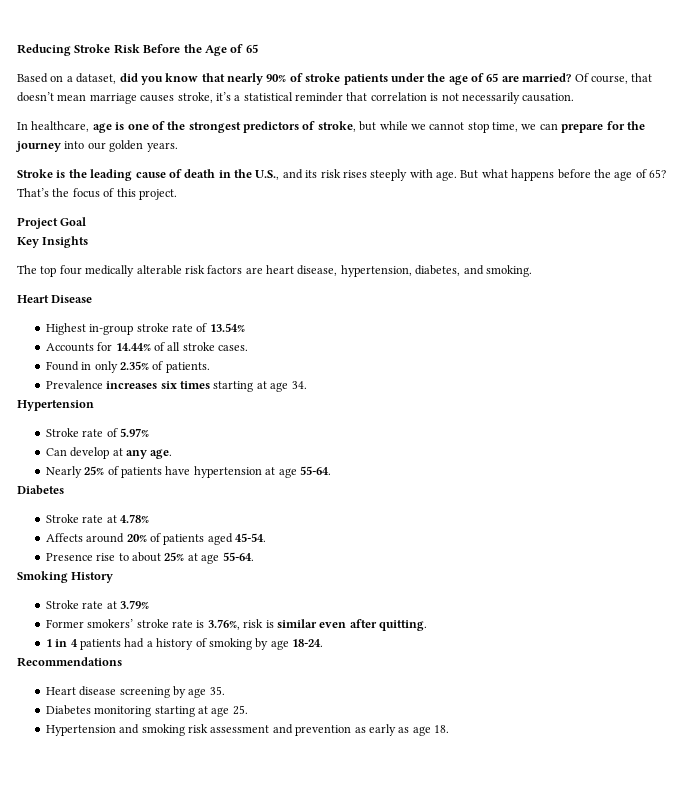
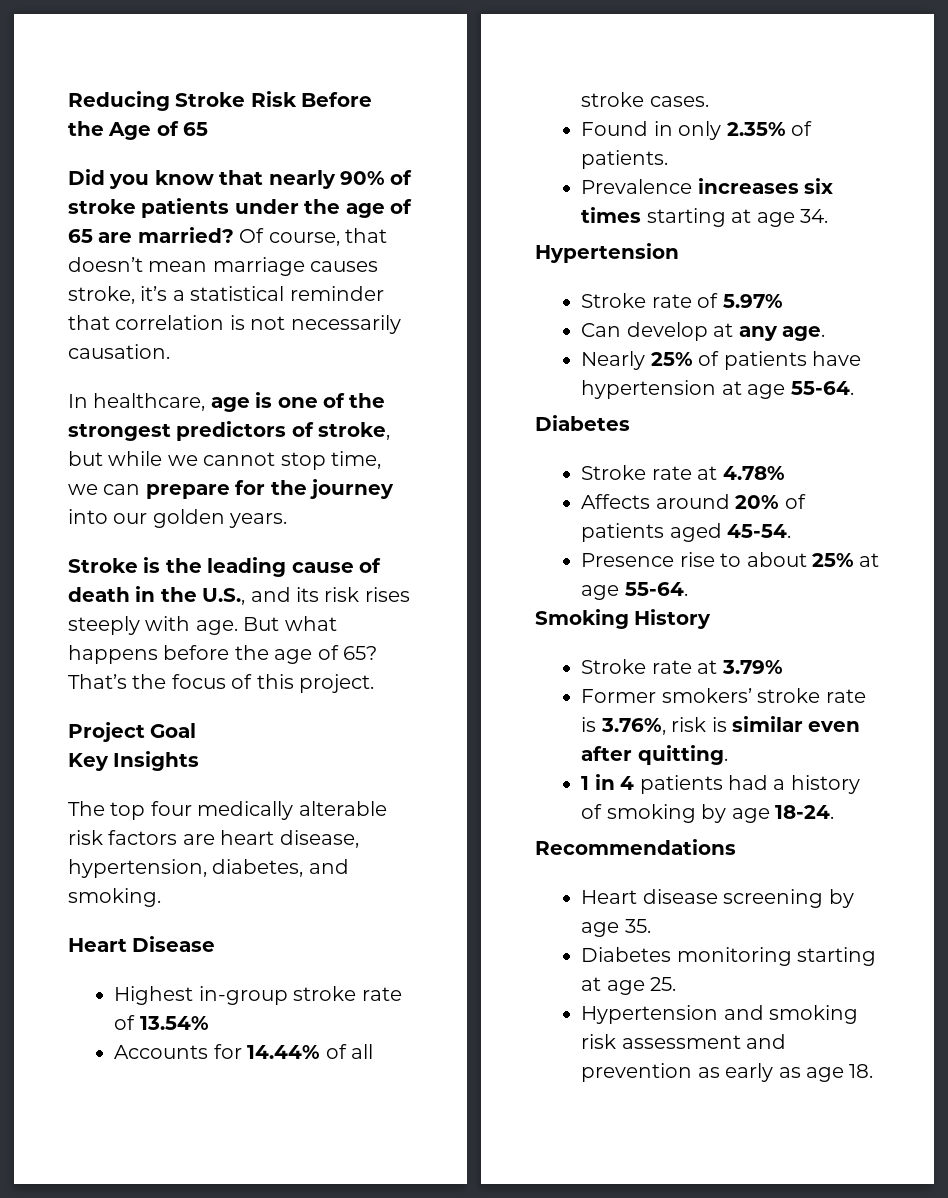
- Based on a dataset, did you know that nearly 90% of stroke patients under the age of 65 are married?
+ Did you know that nearly 90% of stroke patients under the age of 65 are married?

